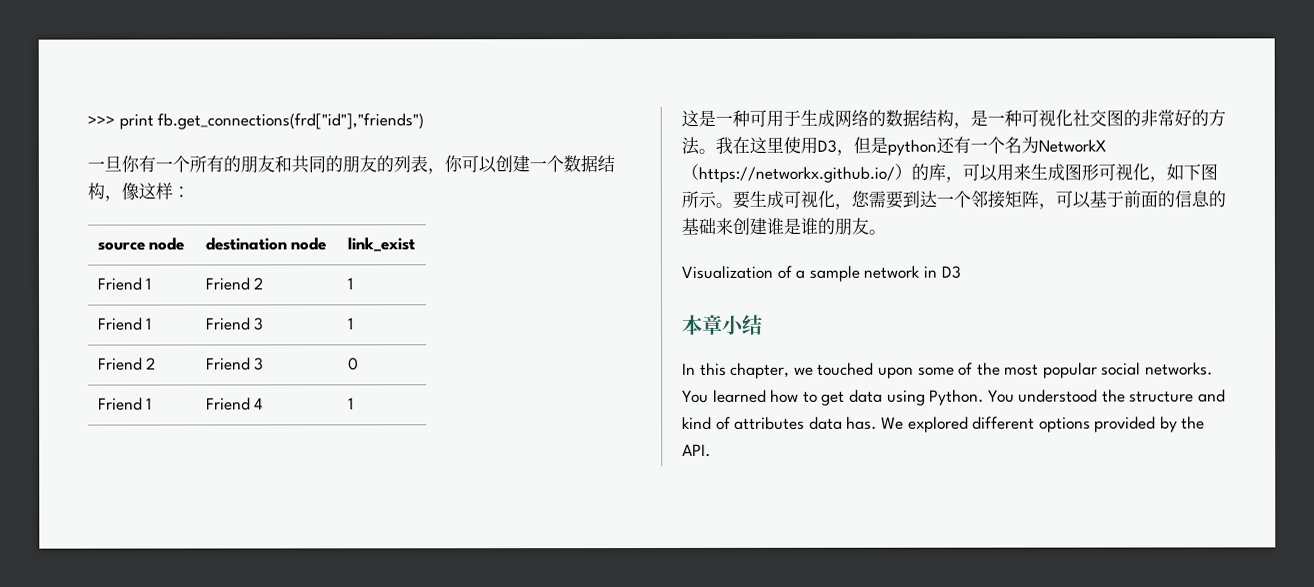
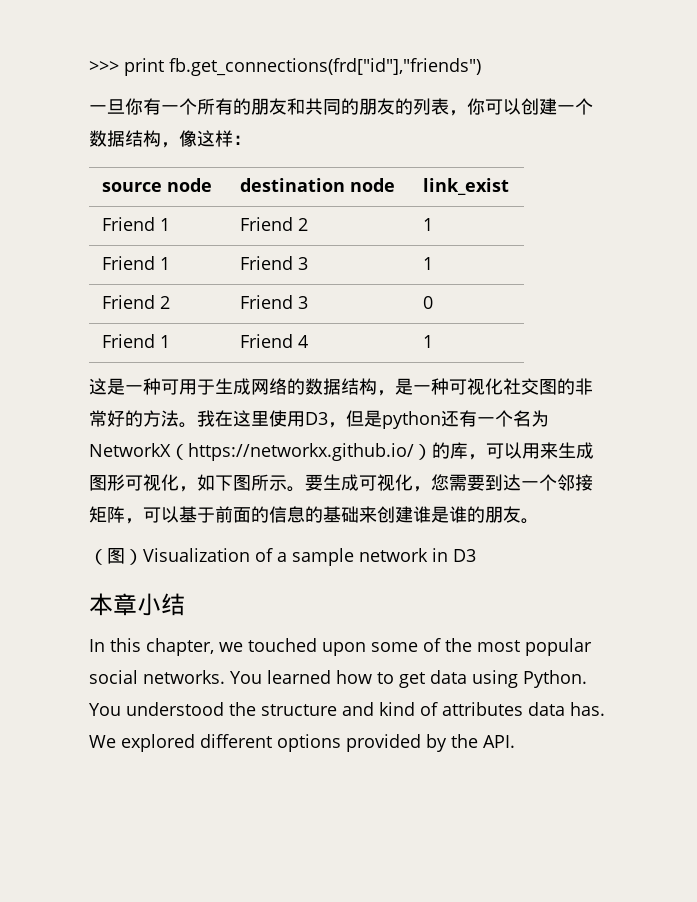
- Visualization of a sample network in D3
+ （图）Visualization of a sample network in D3

